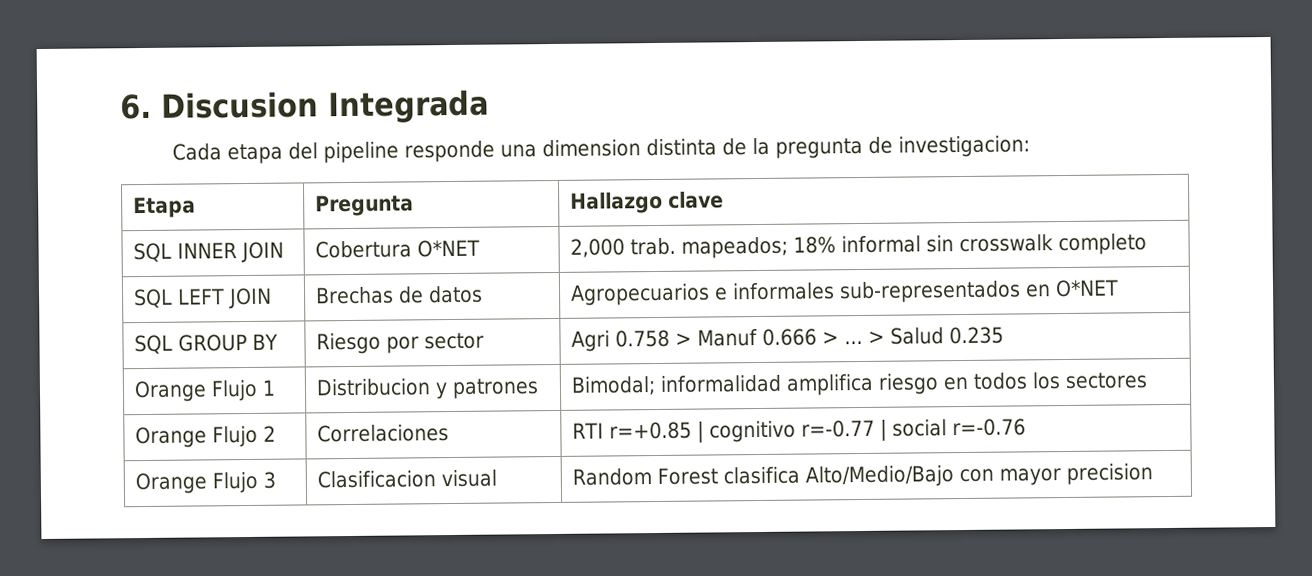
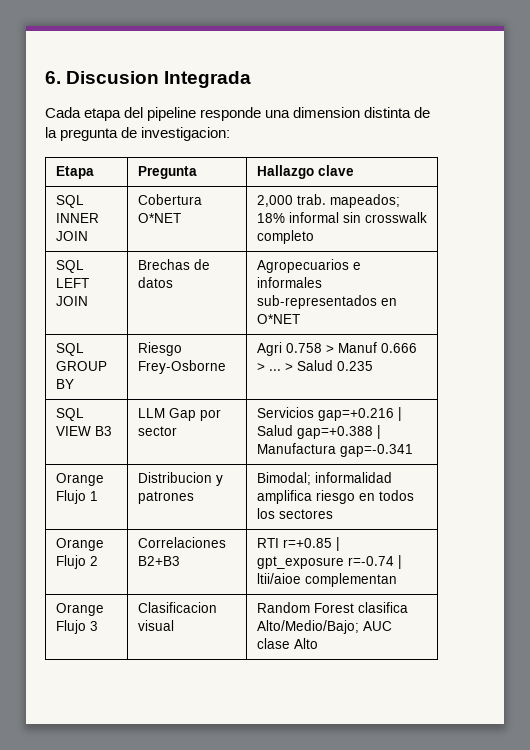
- SQL GROUP BY | Riesgo por sector | Agri 0.758 > Manuf 0.666 > ... > Salud 0.235
+ SQL GROUP BY | Riesgo Frey-Osborne | Agri 0.758 > Manuf 0.666 > ... > Salud 0.235
+ SQL VIEW B3 | LLM Gap por sector | Servicios gap=+0.216 | Salud gap=+0.388 | Manufactura gap=-0.341
- Orange Flujo 2 | Correlaciones | RTI r=+0.85 | cognitivo r=-0.77 | social r=-0.76
+ Orange Flujo 2 | Correlaciones B2+B3 | RTI r=+0.85 | gpt_exposure r=-0.74 | ltii/aioe complementan
- Orange Flujo 3 | Clasificacion visual | Random Forest clasifica Alto/Medio/Bajo con mayor precision
+ Orange Flujo 3 | Clasificacion visual | Random Forest clasifica Alto/Medio/Bajo; AUC clase Alto

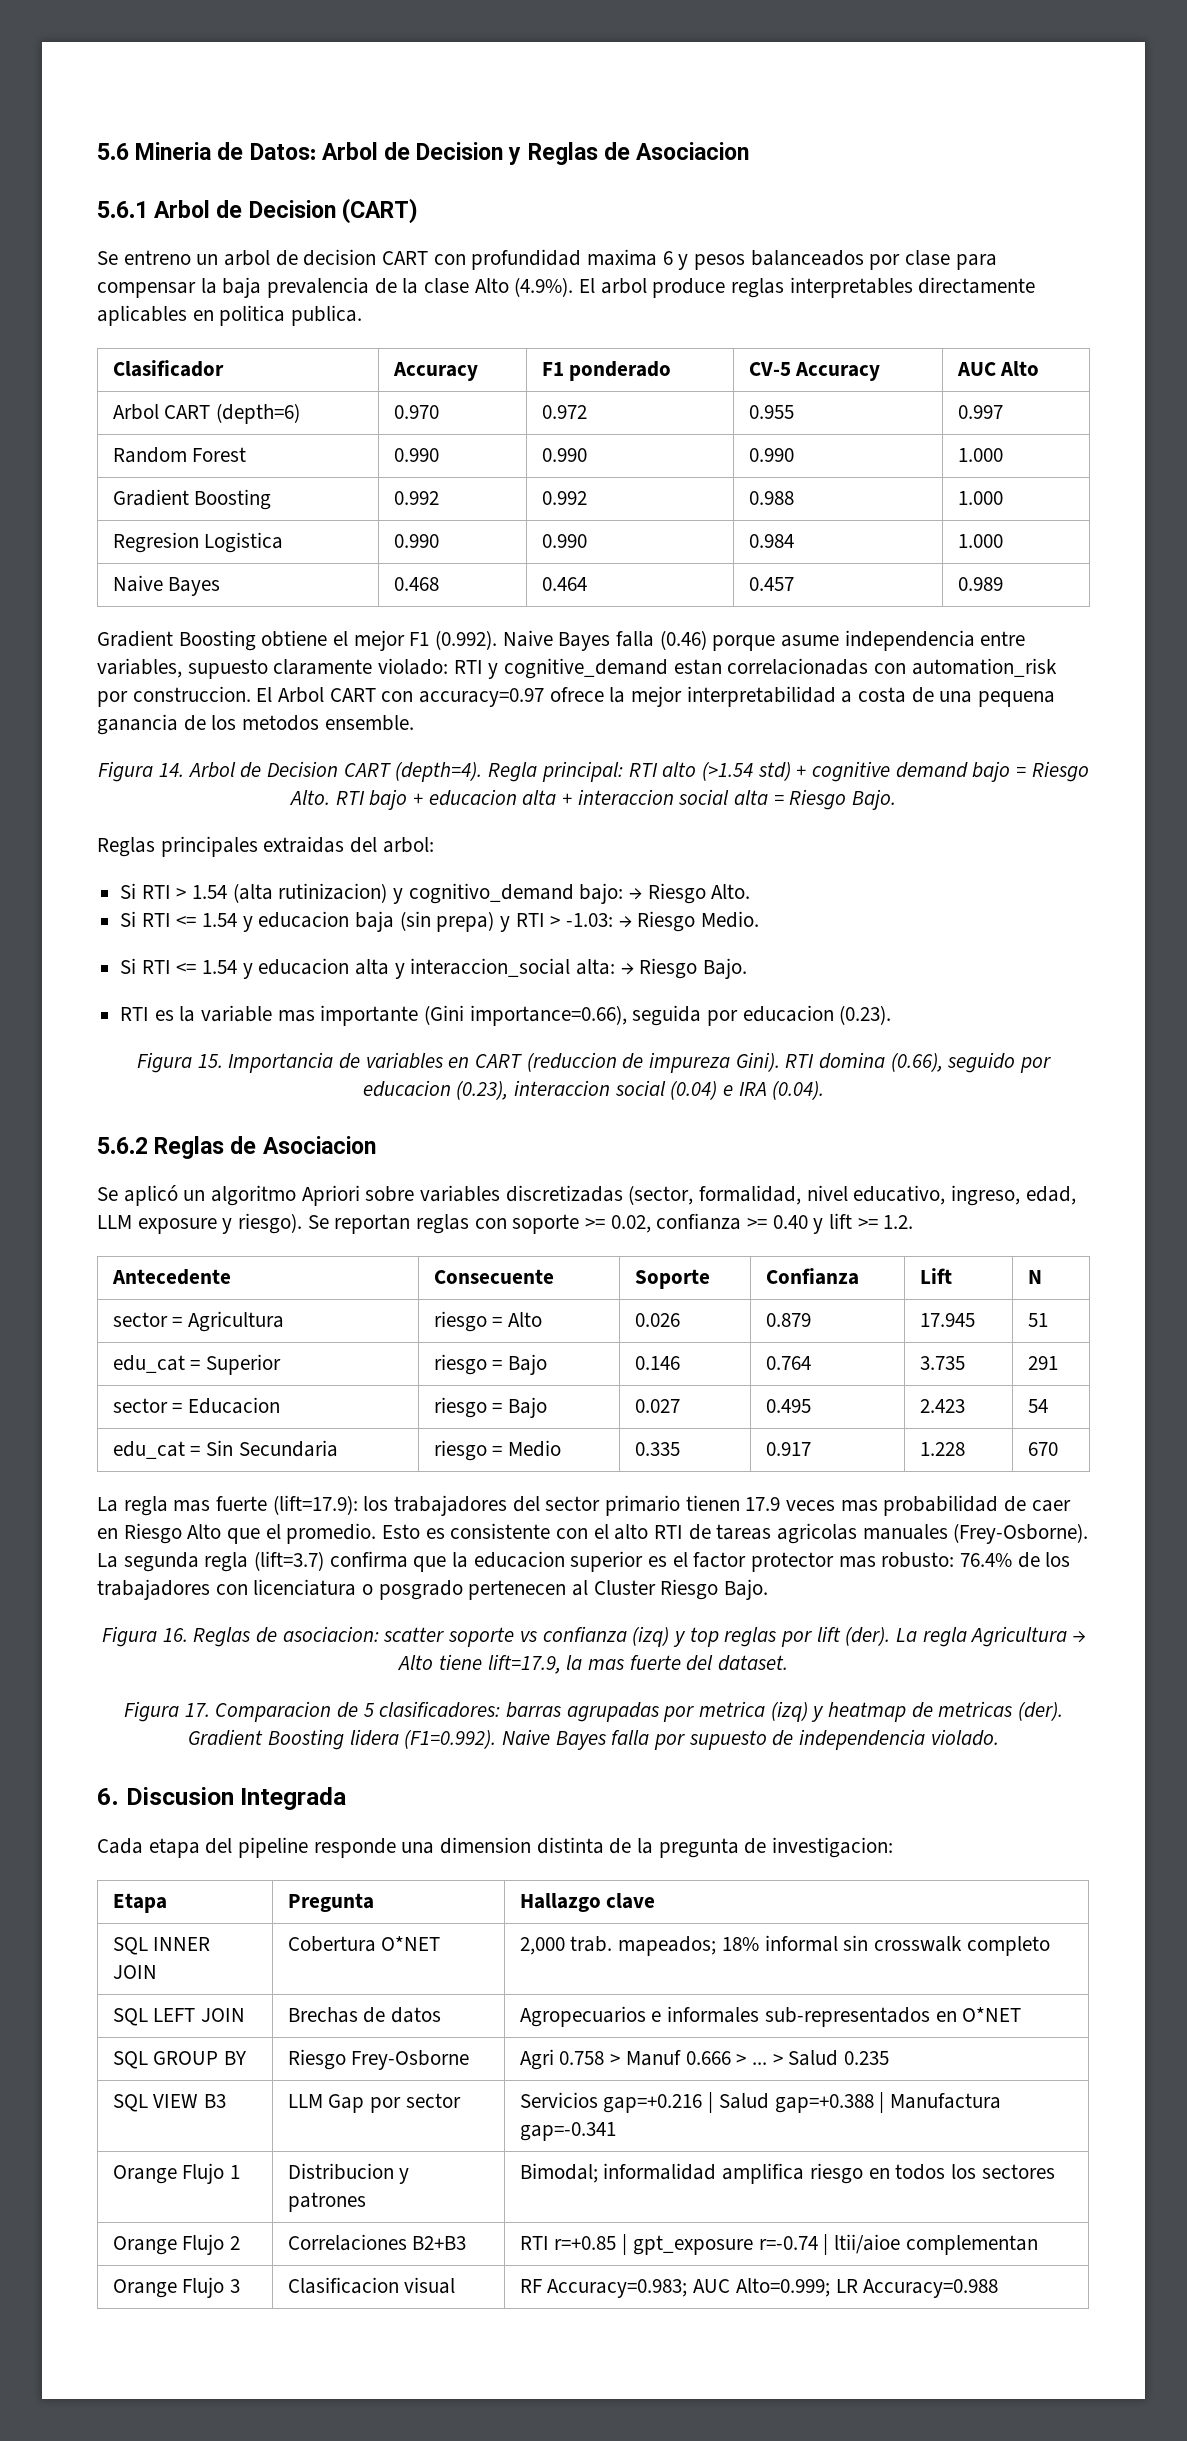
+ 5.6 Mineria de Datos: Arbol de Decision y Reglas de Asociacion
+ 5.6.1 Arbol de Decision (CART)
+ Se entreno un arbol de decision CART con profundidad maxima 6 y pesos balanceados por clase para compensar la baja prevalencia de la clase Alto (4.9%). El arbol produce reglas interpretables directamente aplicables en politica publica.
+ Clasificador | Accuracy | F1 ponderado | CV-5 Accuracy | AUC Alto
+ Arbol CART (depth=6) | 0.970 | 0.972 | 0.955 | 0.997
+ Random Forest | 0.990 | 0.990 | 0.990 | 1.000
+ Gradient Boosting | 0.992 | 0.992 | 0.988 | 1.000
+ Regresion Logistica | 0.990 | 0.990 | 0.984 | 1.000
+ Naive Bayes | 0.468 | 0.464 | 0.457 | 0.989
+ Gradient Boosting obtiene el mejor F1 (0.992). Naive Bayes falla (0.46) porque asume independencia entre variables, supuesto claramente violado: RTI y cognitive_demand estan correlacionadas con automation_risk por construccion. El Arbol CART con accuracy=0.97 ofrece la mejor interpretabilidad a costa de una pequena ganancia de los metodos ensemble.
+ Figura 14. Arbol de Decision CART (depth=4). Regla principal: RTI alto (>1.54 std) + cognitive demand bajo = Riesgo Alto. RTI bajo + educacion alta + interaccion social alta = Riesgo Bajo.
+ Reglas principales extraidas del arbol:
+ Si RTI > 1.54 (alta rutinizacion) y cognitivo_demand bajo: → Riesgo Alto.
+ Si RTI <= 1.54 y educacion baja (sin prepa) y RTI > -1.03: → Riesgo Medio.
+ Si RTI <= 1.54 y educacion alta y interaccion_social alta: → Riesgo Bajo.
+ RTI es la variable mas importante (Gini importance=0.66), seguida por educacion (0.23).
+ Figura 15. Importancia de variables en CART (reduccion de impureza Gini). RTI domina (0.66), seguido por educacion (0.23), interaccion social (0.04) e IRA (0.04).
+ 5.6.2 Reglas de Asociacion
+ Se aplicó un algoritmo Apriori sobre variables discretizadas (sector, formalidad, nivel educativo, ingreso, edad, LLM exposure y riesgo). Se reportan reglas con soporte >= 0.02, confianza >= 0.40 y lift >= 1.2.
+ Antecedente | Consecuente | Soporte | Confianza | Lift | N
+ sector = Agricultura | riesgo = Alto | 0.026 | 0.879 | 17.945 | 51
+ edu_cat = Superior | riesgo = Bajo | 0.146 | 0.764 | 3.735 | 291
+ sector = Educacion | riesgo = Bajo | 0.027 | 0.495 | 2.423 | 54
+ edu_cat = Sin Secundaria | riesgo = Medio | 0.335 | 0.917 | 1.228 | 670
+ La regla mas fuerte (lift=17.9): los trabajadores del sector primario tienen 17.9 veces mas probabilidad de caer en Riesgo Alto que el promedio. Esto es consistente con el alto RTI de tareas agricolas manuales (Frey-Osborne). La segunda regla (lift=3.7) confirma que la educacion superior es el factor protector mas robusto: 76.4% de los trabajadores con licenciatura o posgrado pertenecen al Cluster Riesgo Bajo.
+ Figura 16. Reglas de asociacion: scatter soporte vs confianza (izq) y top reglas por lift (der). La regla Agricultura → Alto tiene lift=17.9, la mas fuerte del dataset.
+ Figura 17. Comparacion de 5 clasificadores: barras agrupadas por metrica (izq) y heatmap de metricas (der). Gradient Boosting lidera (F1=0.992). Naive Bayes falla por supuesto de independencia violado.
- Orange Flujo 3 | Clasificacion visual | Random Forest clasifica Alto/Medio/Bajo; AUC clase Alto
+ Orange Flujo 3 | Clasificacion visual | RF Accuracy=0.983; AUC Alto=0.999; LR Accuracy=0.988

